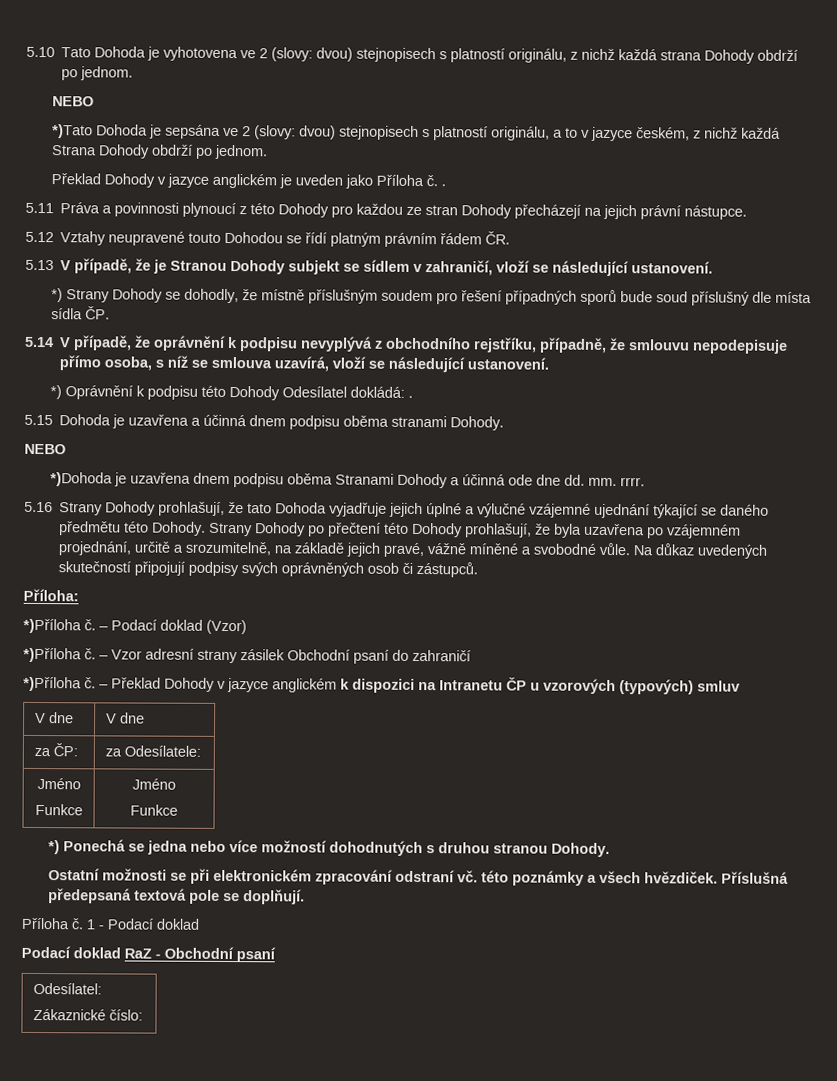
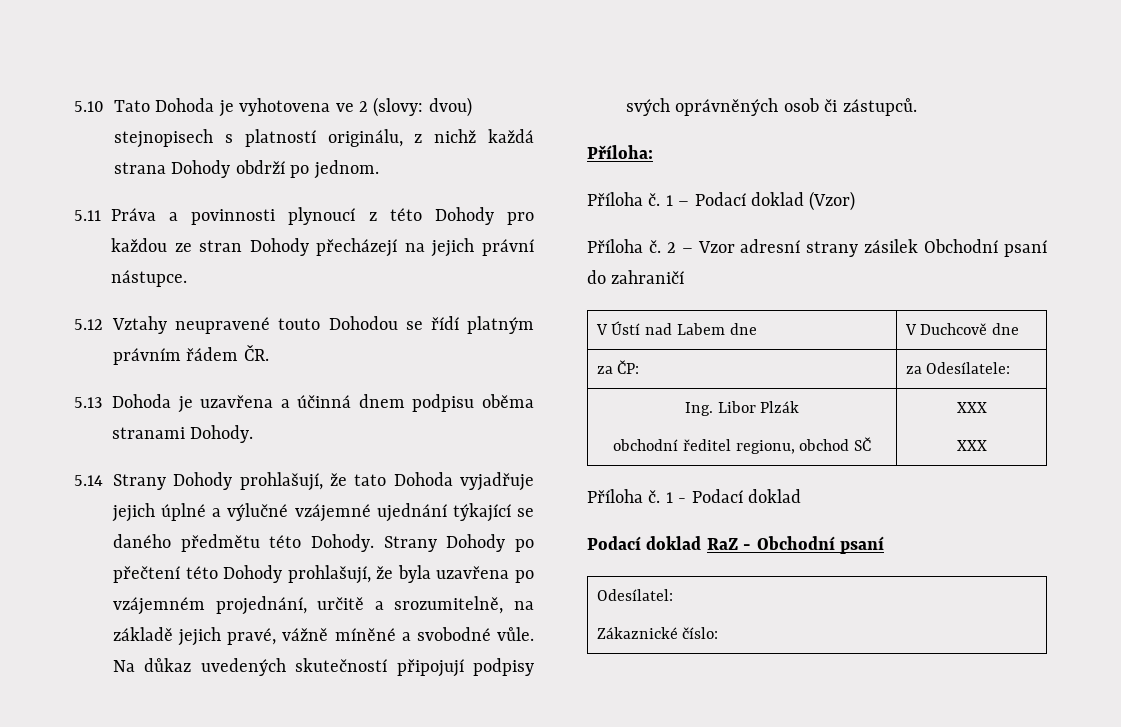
  5.10 Tato Dohoda je vyhotovena ve 2 (slovy: dvou) stejnopisech s platností originálu, z nichž každá strana Dohody obdrží po jednom.
- NEBO
- *)Tato Dohoda je sepsána ve 2 (slovy: dvou) stejnopisech s platností originálu, a to v jazyce českém, z nichž každá Strana Dohody obdrží po jednom.
- Překlad Dohody v jazyce anglickém je uveden jako Příloha č. .
- 5.13 V případě, že je Stranou Dohody subjekt se sídlem v zahraničí, vloží se následující ustanovení.
- *) Strany Dohody se dohodly, že místně příslušným soudem pro řešení případných sporů bude soud příslušný dle místa sídla ČP.
- 5.14 V případě, že oprávnění k podpisu nevyplývá z obchodního rejstříku, případně, že smlouvu nepodepisuje přímo osoba, s níž se smlouva uzavírá, vloží se následující ustanovení.
- *) Oprávnění k podpisu této Dohody Odesílatel dokládá: .
- 5.15 Dohoda je uzavřena a účinná dnem podpisu oběma stranami Dohody.
- NEBO
- *)Dohoda je uzavřena dnem podpisu oběma Stranami Dohody a účinná ode dne dd. mm. rrrr.
- 5.16 Strany Dohody prohlašují, že tato Dohoda vyjadřuje jejich úplné a výlučné vzájemné ujednání týkající se daného předmětu této Dohody.
+ 5.13 Dohoda je uzavřena a účinná dnem podpisu oběma stranami Dohody.
+ 5.14 Strany Dohody prohlašují, že tato Dohoda vyjadřuje jejich úplné a výlučné vzájemné ujednání týkající se daného předmětu této Dohody.
- *)Příloha č. – Podací doklad (Vzor)
+ Příloha č. 1 – Podací doklad (Vzor)
- *)Příloha č. – Vzor adresní strany zásilek Obchodní psaní do zahraničí
+ Příloha č. 2 – Vzor adresní strany zásilek Obchodní psaní do zahraničí
- *)Příloha č. – Překlad Dohody v jazyce anglickém k dispozici na Intranetu ČP u vzorových (typových) smluv
- V dne | V dne
+ V Ústí nad Labem dne | V Duchcově dne
  za ČP: | za Odesílatele:
- Jméno
- Funkce | Jméno
- Funkce
- *) Ponechá se jedna nebo více možností dohodnutých s druhou stranou Dohody.
- Ostatní možnosti se při elektronickém zpracování odstraní vč. této poznámky a všech hvězdiček. Příslušná předepsaná textová pole se doplňují.
+ Ing. Libor Plzák
+ obchodní ředitel regionu, obchod SČ | XXX
+ XXX

